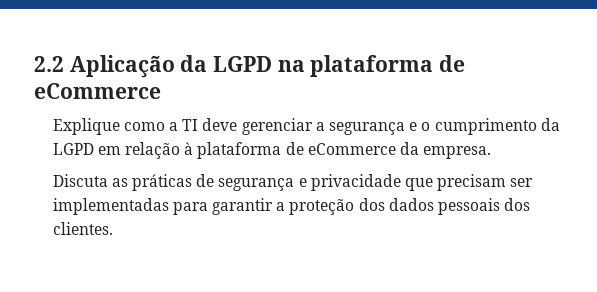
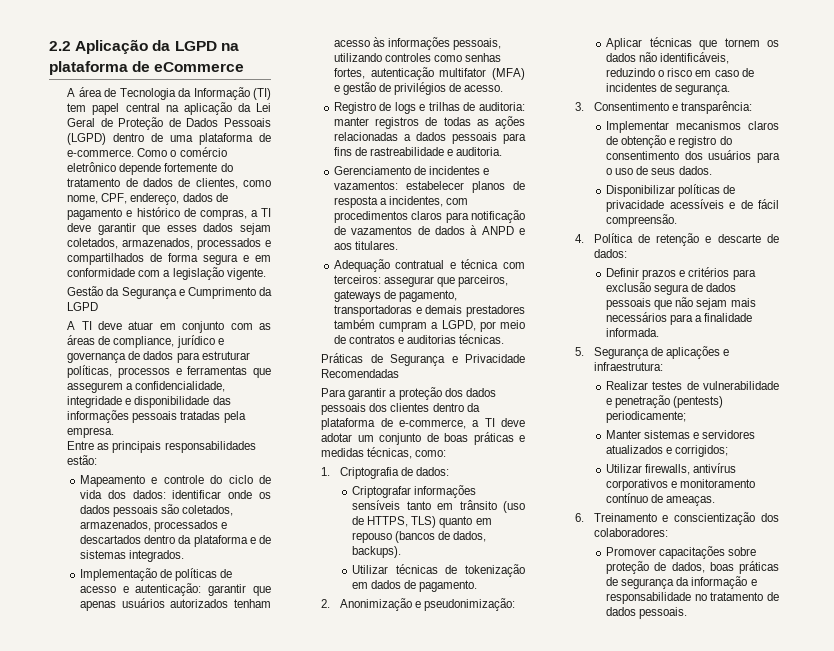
- Explique como a TI deve gerenciar a segurança e o cumprimento da LGPD em relação à plataforma de eCommerce da empresa.
- Discuta as práticas de segurança e privacidade que precisam ser implementadas para garantir a proteção dos dados pessoais dos clientes.
+ A área de Tecnologia da Informação (TI) tem papel central na aplicação da Lei Geral de Proteção de Dados Pessoais (LGPD) dentro de uma plataforma de e-commerce. Como o comércio eletrônico depende fortemente do tratamento de dados de clientes, como nome, CPF, endereço, dados de pagamento e histórico de compras, a TI deve garantir que esses dados sejam coletados, armazenados, processados e compartilhados de forma segura e em conformidade com a legislação vigente.
+ Gestão da Segurança e Cumprimento da LGPD
+ A TI deve atuar em conjunto com as áreas de compliance, jurídico e governança de dados para estruturar políticas, processos e ferramentas que assegurem a confidencialidade, integridade e disponibilidade das informações pessoais tratadas pela empresa.
+ Entre as principais responsabilidades estão:
+ Mapeamento e controle do ciclo de vida dos dados: identificar onde os dados pessoais são coletados, armazenados, processados e descartados dentro da plataforma e de sistemas integrados.
+ Implementação de políticas de acesso e autenticação: garantir que apenas usuários autorizados tenham acesso às informações pessoais, utilizando controles como senhas fortes, autenticação multifator (MFA) e gestão de privilégios de acesso.
+ Registro de logs e trilhas de auditoria: manter registros de todas as ações relacionadas a dados pessoais para fins de rastreabilidade e auditoria.
+ Gerenciamento de incidentes e vazamentos: estabelecer planos de resposta a incidentes, com procedimentos claros para notificação de vazamentos de dados à ANPD e aos titulares.
+ Adequação contratual e técnica com terceiros: assegurar que parceiros, gateways de pagamento, transportadoras e demais prestadores também cumpram a LGPD, por meio de contratos e auditorias técnicas.
+ Práticas de Segurança e Privacidade Recomendadas
+ Para garantir a proteção dos dados pessoais dos clientes dentro da plataforma de e-commerce, a TI deve adotar um conjunto de boas práticas e medidas técnicas, como:
+ 1. Criptografia de dados:
+ Criptografar informações sensíveis tanto em trânsito (uso de HTTPS, TLS) quanto em repouso (bancos de dados, backups).
+ Utilizar técnicas de tokenização em dados de pagamento.
+ 2. Anonimização e pseudonimização:
+ Aplicar técnicas que tornem os dados não identificáveis, reduzindo o risco em caso de incidentes de segurança.
+ 3. Consentimento e transparência:
+ Implementar mecanismos claros de obtenção e registro do consentimento dos usuários para o uso de seus dados.
+ Disponibilizar políticas de privacidade acessíveis e de fácil compreensão.
+ 4. Política de retenção e descarte de dados:
+ Definir prazos e critérios para exclusão segura de dados pessoais que não sejam mais necessários para a finalidade informada.
+ 5. Segurança de aplicações e infraestrutura:
+ Realizar testes de vulnerabilidade e penetração (pentests) periodicamente;
+ Manter sistemas e servidores atualizados e corrigidos;
+ Utilizar firewalls, antivírus corporativos e monitoramento contínuo de ameaças.
+ 6. Treinamento e conscientização dos colaboradores:
+ Promover capacitações sobre proteção de dados, boas práticas de segurança da informação e responsabilidade no tratamento de dados pessoais.

